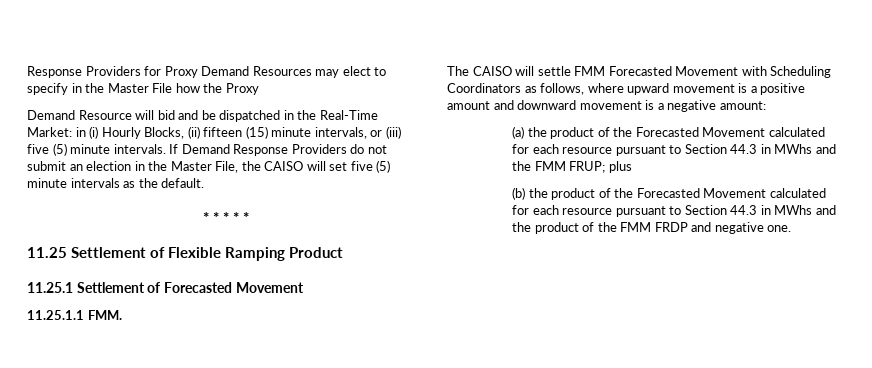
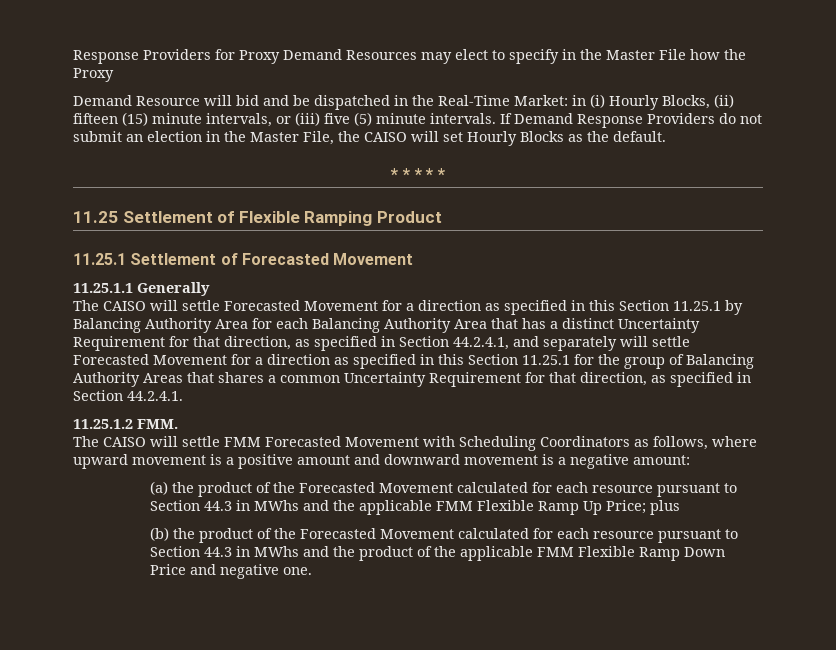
- If Demand Response Providers do not submit an election in the Master File, the CAISO will set five (5) minute intervals as the default.
+ If Demand Response Providers do not submit an election in the Master File, the CAISO will set Hourly Blocks as the default.
- 11.25.1.1 FMM.
+ 11.25.1.1 Generally
+ The CAISO will settle Forecasted Movement for a direction as specified in this Section 11.25.1 by Balancing Authority Area for each Balancing Authority Area that has a distinct Uncertainty Requirement for that direction, as specified in Section 44.2.4.1, and separately will settle Forecasted Movement for a direction as specified in this Section 11.25.1 for the group of Balancing Authority Areas that shares a common Uncertainty Requirement for that direction, as specified in Section 44.2.4.1.
+ 11.25.1.2 FMM.
- (a) the product of the Forecasted Movement calculated for each resource pursuant to Section 44.3 in MWhs and the FMM FRUP; plus
+ (a) the product of the Forecasted Movement calculated for each resource pursuant to Section 44.3 in MWhs and the applicable FMM Flexible Ramp Up Price; plus
- (b) the product of the Forecasted Movement calculated for each resource pursuant to Section 44.3 in MWhs and the product of the FMM FRDP and negative one.
+ (b) the product of the Forecasted Movement calculated for each resource pursuant to Section 44.3 in MWhs and the product of the applicable FMM Flexible Ramp Down Price and negative one.

